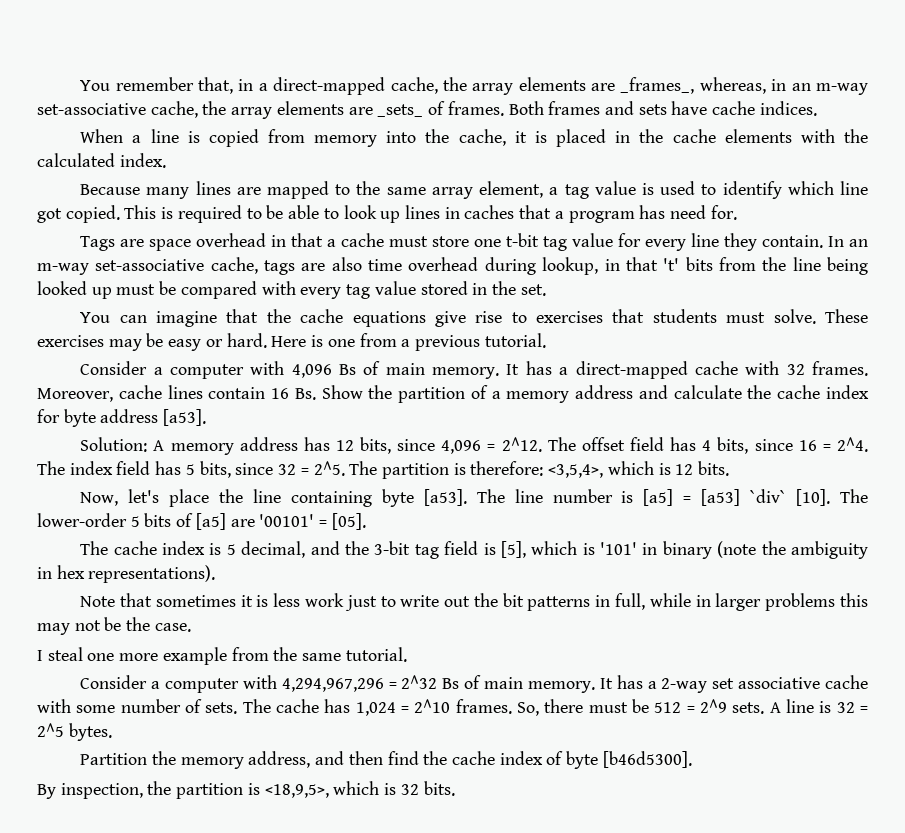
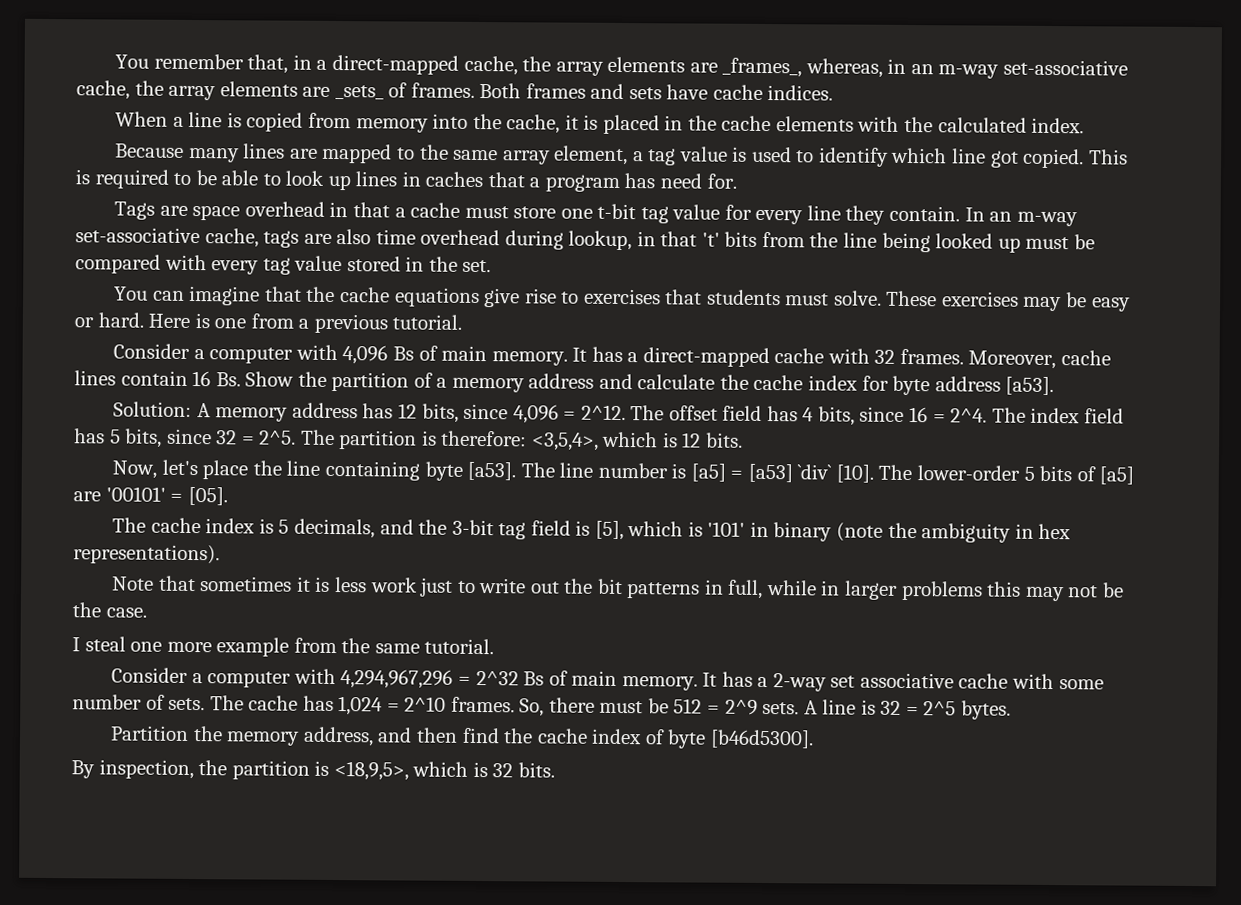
- The cache index is 5 decimal, and the 3-bit tag field is [5], which is '101' in binary (note the ambiguity in hex representations).
+ The cache index is 5 decimals, and the 3-bit tag field is [5], which is '101' in binary (note the ambiguity in hex representations).

